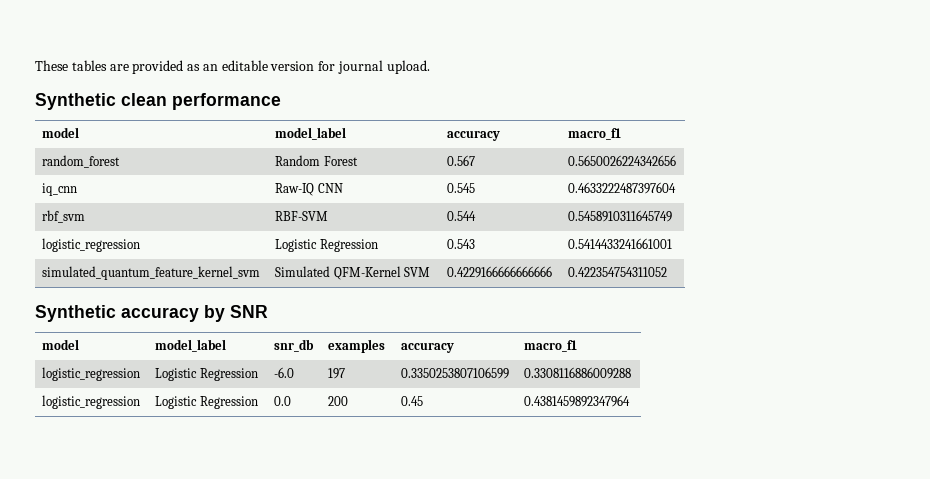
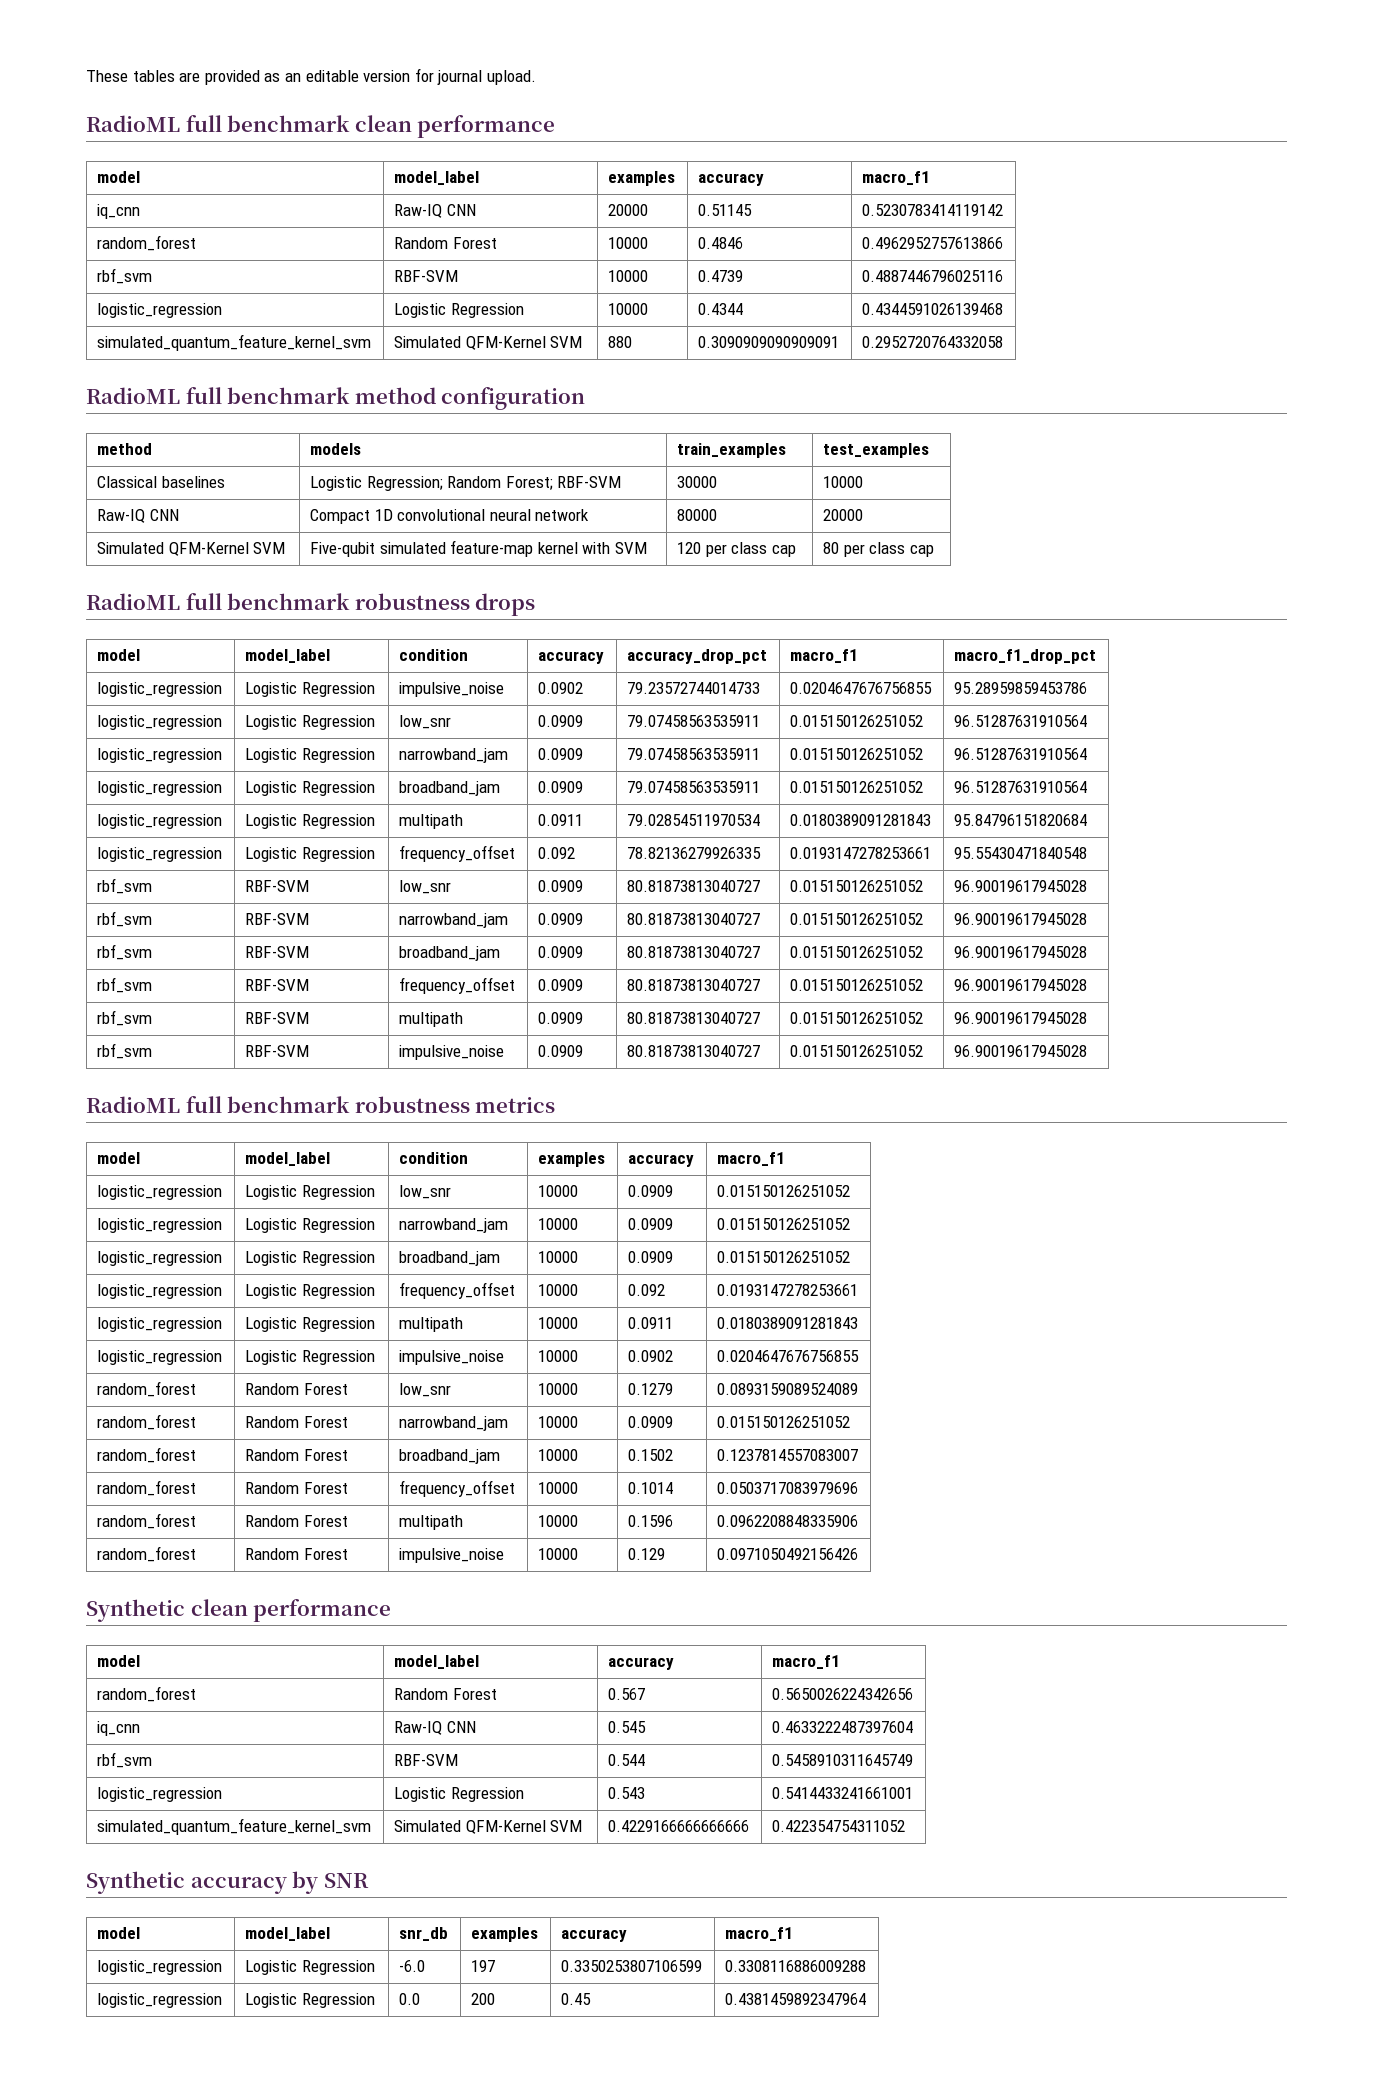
+ RadioML full benchmark clean performance
+ model | model_label | examples | accuracy | macro_f1
+ iq_cnn | Raw-IQ CNN | 20000 | 0.51145 | 0.5230783414119142
+ random_forest | Random Forest | 10000 | 0.4846 | 0.4962952757613866
+ rbf_svm | RBF-SVM | 10000 | 0.4739 | 0.4887446796025116
+ logistic_regression | Logistic Regression | 10000 | 0.4344 | 0.4344591026139468
+ simulated_quantum_feature_kernel_svm | Simulated QFM-Kernel SVM | 880 | 0.3090909090909091 | 0.2952720764332058
+ RadioML full benchmark method configuration
+ method | models | train_examples | test_examples
+ Classical baselines | Logistic Regression; Random Forest; RBF-SVM | 30000 | 10000
+ Raw-IQ CNN | Compact 1D convolutional neural network | 80000 | 20000
+ Simulated QFM-Kernel SVM | Five-qubit simulated feature-map kernel with SVM | 120 per class cap | 80 per class cap
+ RadioML full benchmark robustness drops
+ model | model_label | condition | accuracy | accuracy_drop_pct | macro_f1 | macro_f1_drop_pct
+ logistic_regression | Logistic Regression | impulsive_noise | 0.0902 | 79.23572744014733 | 0.0204647676756855 | 95.28959859453786
+ logistic_regression | Logistic Regression | low_snr | 0.0909 | 79.07458563535911 | 0.015150126251052 | 96.51287631910564
+ logistic_regression | Logistic Regression | narrowband_jam | 0.0909 | 79.07458563535911 | 0.015150126251052 | 96.51287631910564
+ logistic_regression | Logistic Regression | broadband_jam | 0.0909 | 79.07458563535911 | 0.015150126251052 | 96.51287631910564
+ logistic_regression | Logistic Regression | multipath | 0.0911 | 79.02854511970534 | 0.0180389091281843 | 95.84796151820684
+ logistic_regression | Logistic Regression | frequency_offset | 0.092 | 78.82136279926335 | 0.0193147278253661 | 95.55430471840548
+ rbf_svm | RBF-SVM | low_snr | 0.0909 | 80.81873813040727 | 0.015150126251052 | 96.90019617945028
+ rbf_svm | RBF-SVM | narrowband_jam | 0.0909 | 80.81873813040727 | 0.015150126251052 | 96.90019617945028
+ rbf_svm | RBF-SVM | broadband_jam | 0.0909 | 80.81873813040727 | 0.015150126251052 | 96.90019617945028
+ rbf_svm | RBF-SVM | frequency_offset | 0.0909 | 80.81873813040727 | 0.015150126251052 | 96.90019617945028
+ rbf_svm | RBF-SVM | multipath | 0.0909 | 80.81873813040727 | 0.015150126251052 | 96.90019617945028
+ rbf_svm | RBF-SVM | impulsive_noise | 0.0909 | 80.81873813040727 | 0.015150126251052 | 96.90019617945028
+ RadioML full benchmark robustness metrics
+ model | model_label | condition | examples | accuracy | macro_f1
+ logistic_regression | Logistic Regression | low_snr | 10000 | 0.0909 | 0.015150126251052
+ logistic_regression | Logistic Regression | narrowband_jam | 10000 | 0.0909 | 0.015150126251052
+ logistic_regression | Logistic Regression | broadband_jam | 10000 | 0.0909 | 0.015150126251052
+ logistic_regression | Logistic Regression | frequency_offset | 10000 | 0.092 | 0.0193147278253661
+ logistic_regression | Logistic Regression | multipath | 10000 | 0.0911 | 0.0180389091281843
+ logistic_regression | Logistic Regression | impulsive_noise | 10000 | 0.0902 | 0.0204647676756855
+ random_forest | Random Forest | low_snr | 10000 | 0.1279 | 0.0893159089524089
+ random_forest | Random Forest | narrowband_jam | 10000 | 0.0909 | 0.015150126251052
+ random_forest | Random Forest | broadband_jam | 10000 | 0.1502 | 0.1237814557083007
+ random_forest | Random Forest | frequency_offset | 10000 | 0.1014 | 0.0503717083979696
+ random_forest | Random Forest | multipath | 10000 | 0.1596 | 0.0962208848335906
+ random_forest | Random Forest | impulsive_noise | 10000 | 0.129 | 0.0971050492156426

